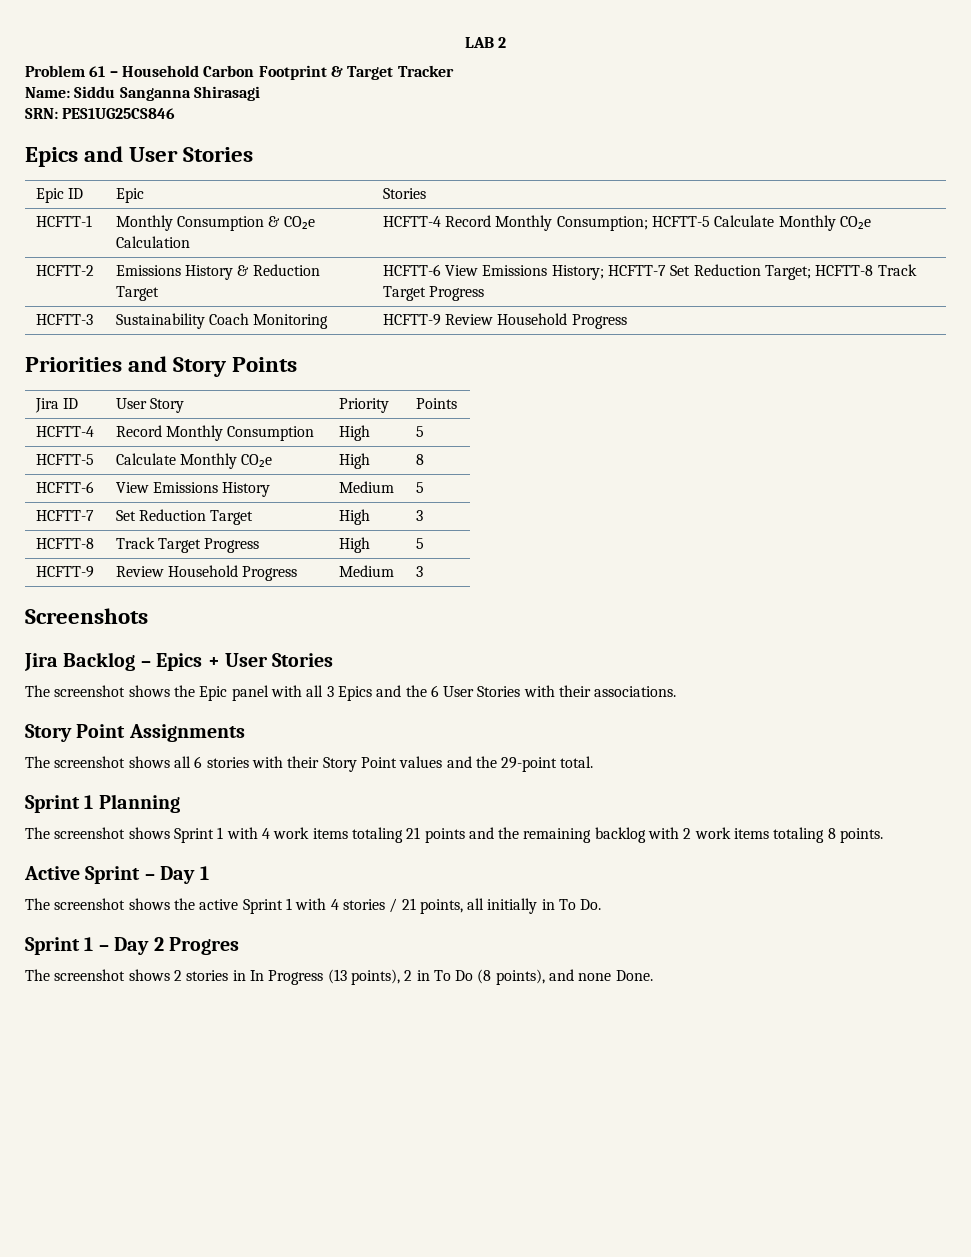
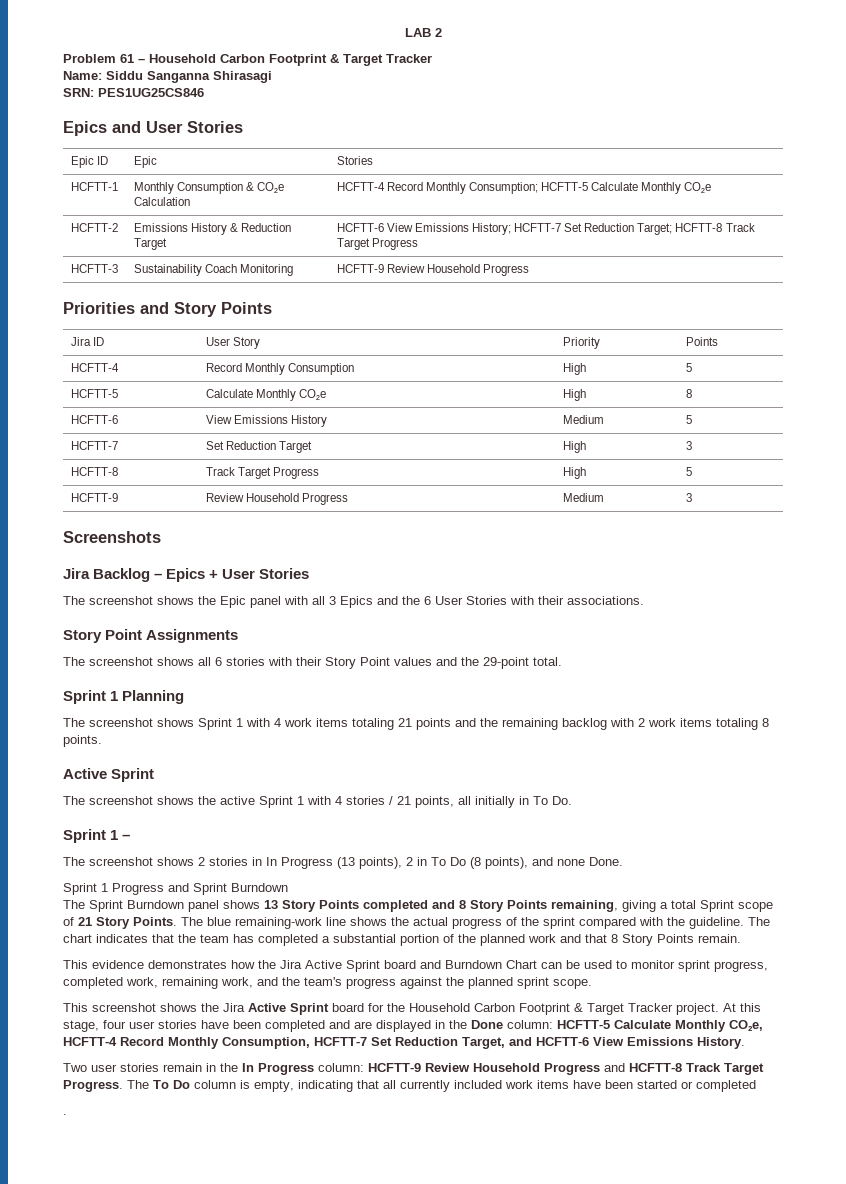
  The screenshot shows Sprint 1 with 4 work items totaling 21 points and the remaining backlog with 2 work items totaling 8 points.
- Active Sprint – Day 1
+ Active Sprint
- Sprint 1 – Day 2 Progres
+ Sprint 1 –
+ Sprint 1 Progress and Sprint Burndown
+ The Sprint Burndown panel shows 13 Story Points completed and 8 Story Points remaining, giving a total Sprint scope of 21 Story Points. The blue remaining-work line shows the actual progress of the sprint compared with the guideline. The chart indicates that the team has completed a substantial portion of the planned work and that 8 Story Points remain.
+ This evidence demonstrates how the Jira Active Sprint board and Burndown Chart can be used to monitor sprint progress, completed work, remaining work, and the team's progress against the planned sprint scope.
+ This screenshot shows the Jira Active Sprint board for the Household Carbon Footprint & Target Tracker project. At this stage, four user stories have been completed and are displayed in the Done column: HCFTT-5 Calculate Monthly CO₂e, HCFTT-4 Record Monthly Consumption, HCFTT-7 Set Reduction Target, and HCFTT-6 View Emissions History.
+ Two user stories remain in the In Progress column: HCFTT-9 Review Household Progress and HCFTT-8 Track Target Progress. The To Do column is empty, indicating that all currently included work items have been started or completed
+ .

